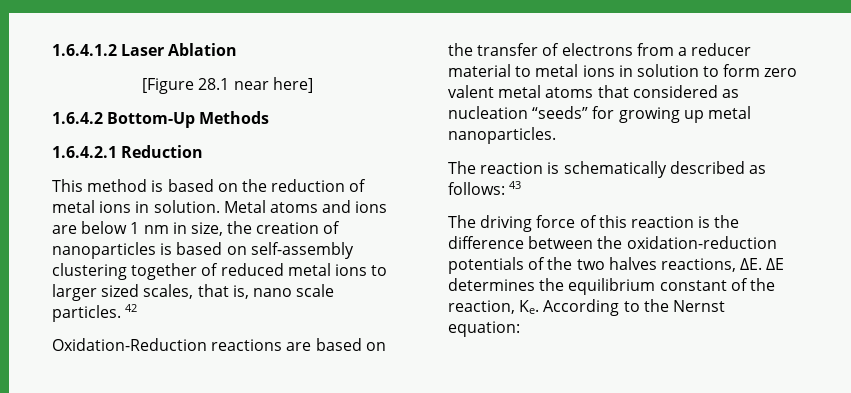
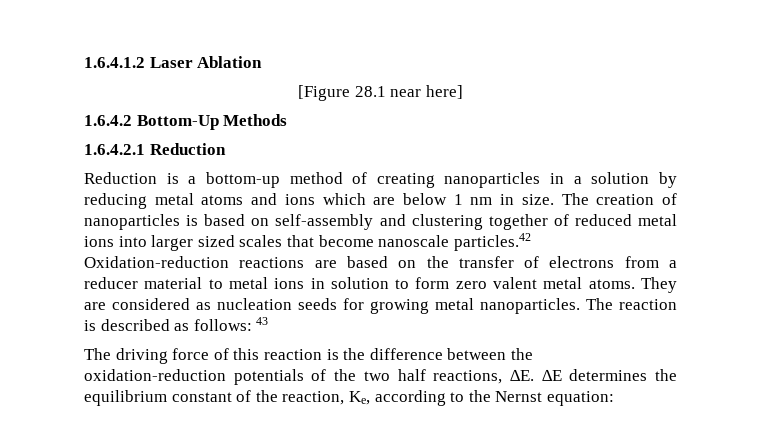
- This method is based on the reduction of metal ions in solution. Metal atoms and ions are below 1 nm in size, the creation of nanoparticles is based on self-assembly clustering together of reduced metal ions to larger sized scales, that is, nano scale particles. 42
- Oxidation-Reduction reactions are based on the transfer of electrons from a reducer material to metal ions in solution to form zero valent metal atoms that considered as nucleation “seeds” for growing up metal nanoparticles.
- The reaction is schematically described as follows: 43
+ Reduction is a bottom-up method of creating nanoparticles in a solution by reducing metal atoms and ions which are below 1 nm in size. The creation of nanoparticles is based on self-assembly and clustering together of reduced metal ions into larger sized scales that become nanoscale particles.42 Oxidation-reduction reactions are based on the transfer of electrons from a reducer material to metal ions in solution to form zero valent metal atoms. They are considered as nucleation seeds for growing metal nanoparticles. The reaction is described as follows: 43
- The driving force of this reaction is the difference between the oxidation-reduction potentials of the two halves reactions, ∆E.
+ The driving force of this reaction is the difference between the oxidation-reduction potentials of the two half reactions, ∆E.
- ∆E determines the equilibrium constant of the reaction, Ke. According to the Nernst equation:
+ ∆E determines the equilibrium constant of the reaction, Ke, according to the Nernst equation:

